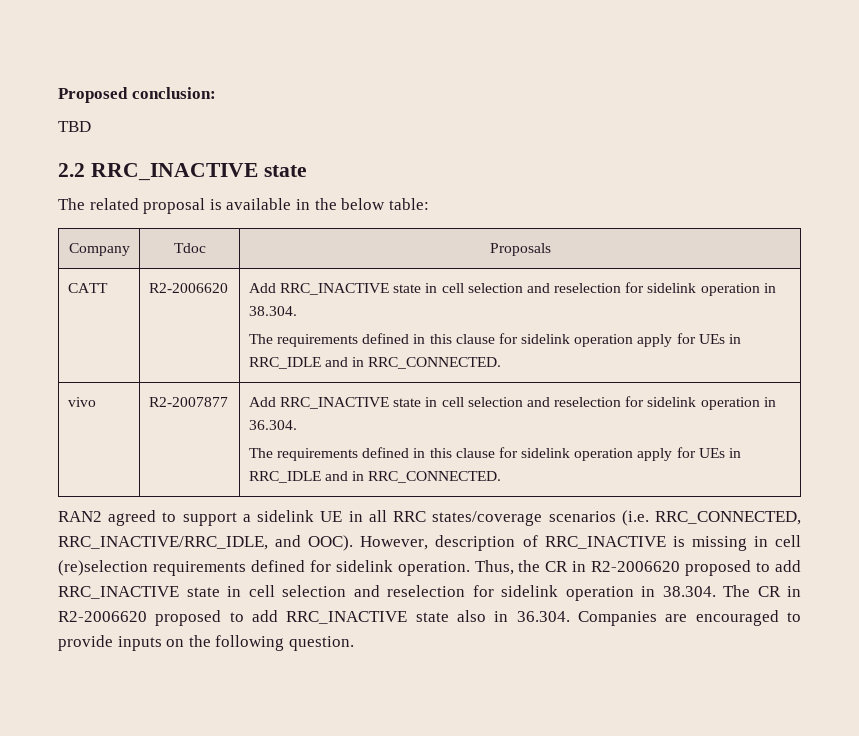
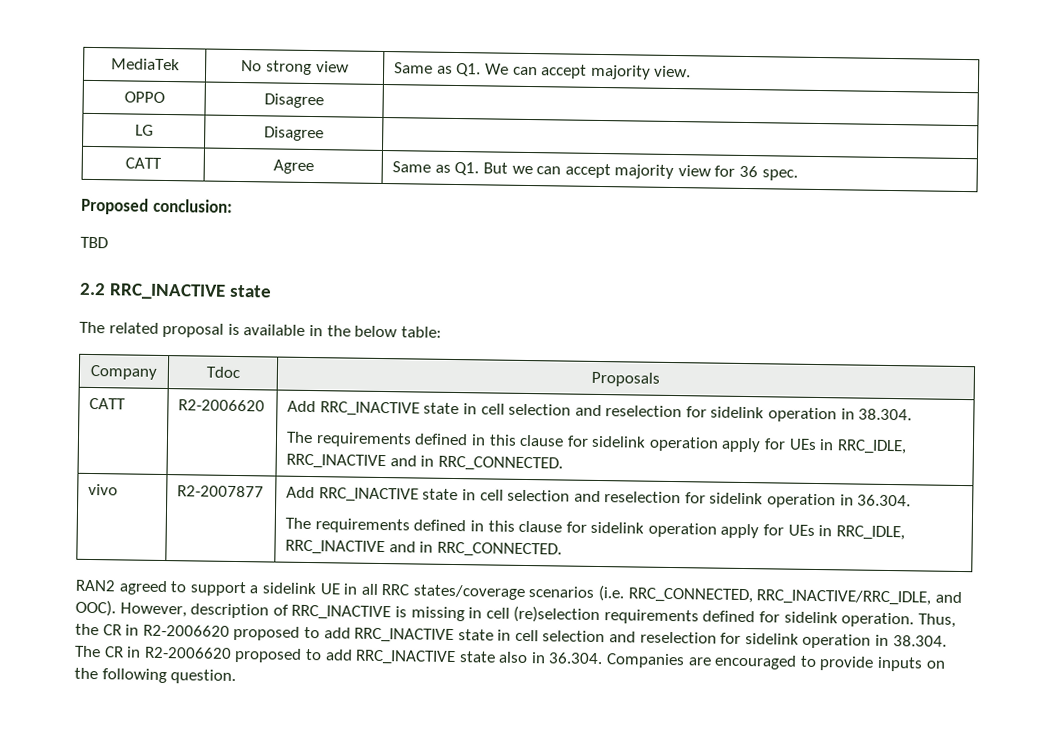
+ MediaTek | No strong view | Same as Q1. We can accept majority view.
+ OPPO | Disagree |
+ LG | Disagree |
+ CATT | Agree | Same as Q1. But we can accept majority view for 36 spec.
  CATT | R2-2006620 | Add RRC_INACTIVE state in cell selection and reselection for sidelink operation in 38.304.
- The requirements defined in this clause for sidelink operation apply for UEs in RRC_IDLE and in RRC_CONNECTED.
+ The requirements defined in this clause for sidelink operation apply for UEs in RRC_IDLE, RRC_INACTIVE and in RRC_CONNECTED.
  vivo | R2-2007877 | Add RRC_INACTIVE state in cell selection and reselection for sidelink operation in 36.304.
- The requirements defined in this clause for sidelink operation apply for UEs in RRC_IDLE and in RRC_CONNECTED.
+ The requirements defined in this clause for sidelink operation apply for UEs in RRC_IDLE, RRC_INACTIVE and in RRC_CONNECTED.

